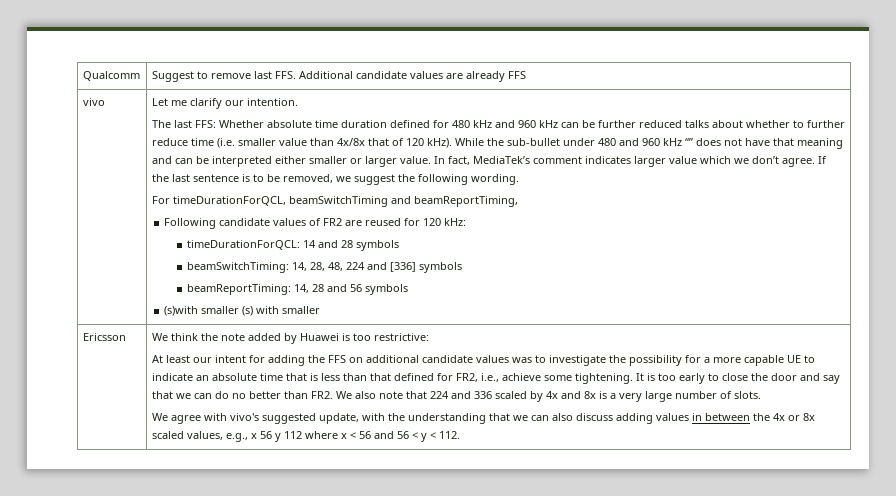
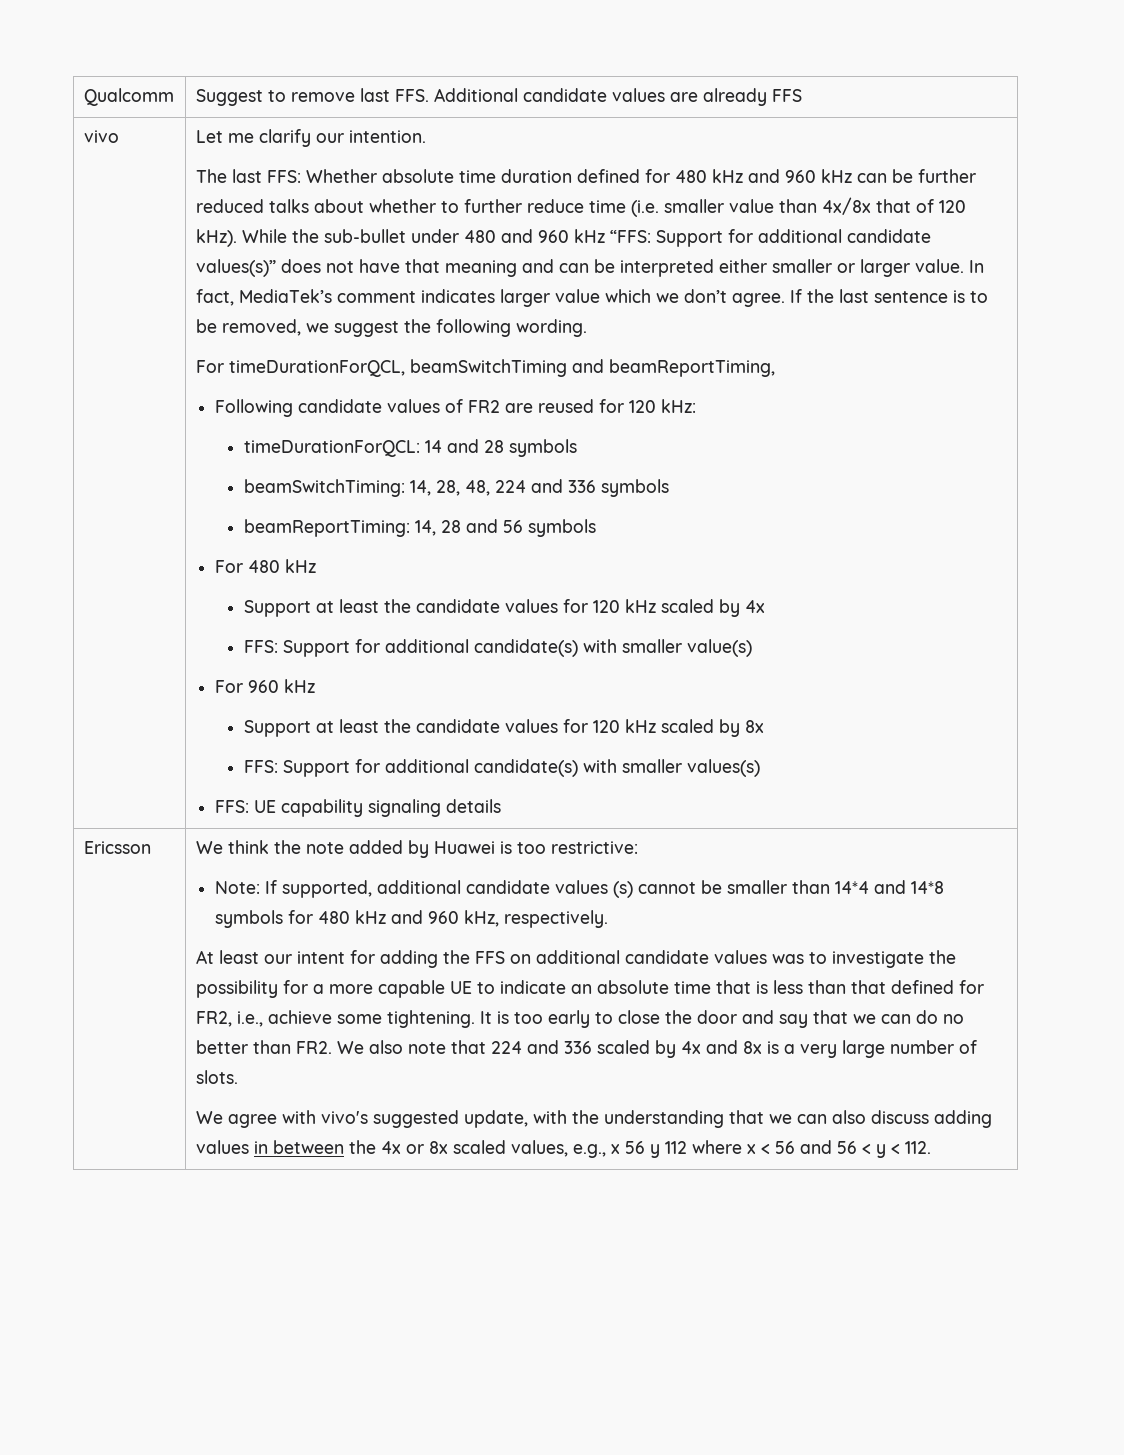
- While the sub-bullet under 480 and 960 kHz “” does not have that meaning and can be interpreted either smaller or larger value.
+ While the sub-bullet under 480 and 960 kHz “FFS: Support for additional candidate values(s)” does not have that meaning and can be interpreted either smaller or larger value.
- beamSwitchTiming: 14, 28, 48, 224 and [336] symbols
+ beamSwitchTiming: 14, 28, 48, 224 and 336 symbols
- (s)with smaller (s) with smaller
+ For 480 kHz
+ Support at least the candidate values for 120 kHz scaled by 4x
+ FFS: Support for additional candidate(s) with smaller value(s)
+ For 960 kHz
+ Support at least the candidate values for 120 kHz scaled by 8x
+ FFS: Support for additional candidate(s) with smaller values(s)
+ FFS: UE capability signaling details
+ Note: If supported, additional candidate values (s) cannot be smaller than 14*4 and 14*8 symbols for 480 kHz and 960 kHz, respectively.

